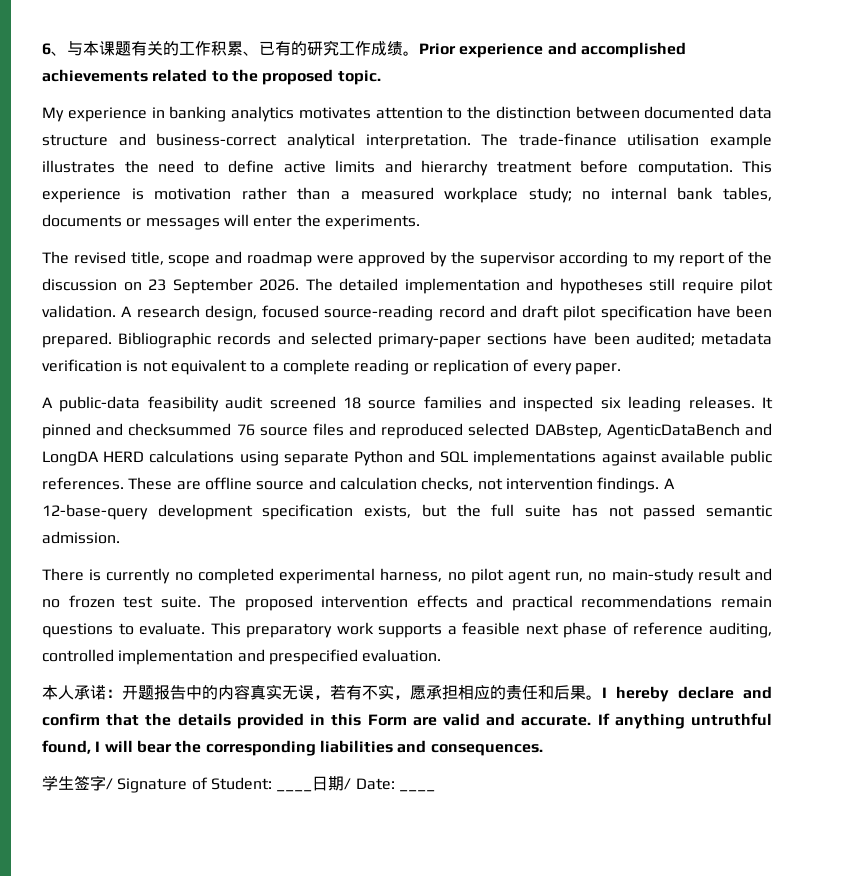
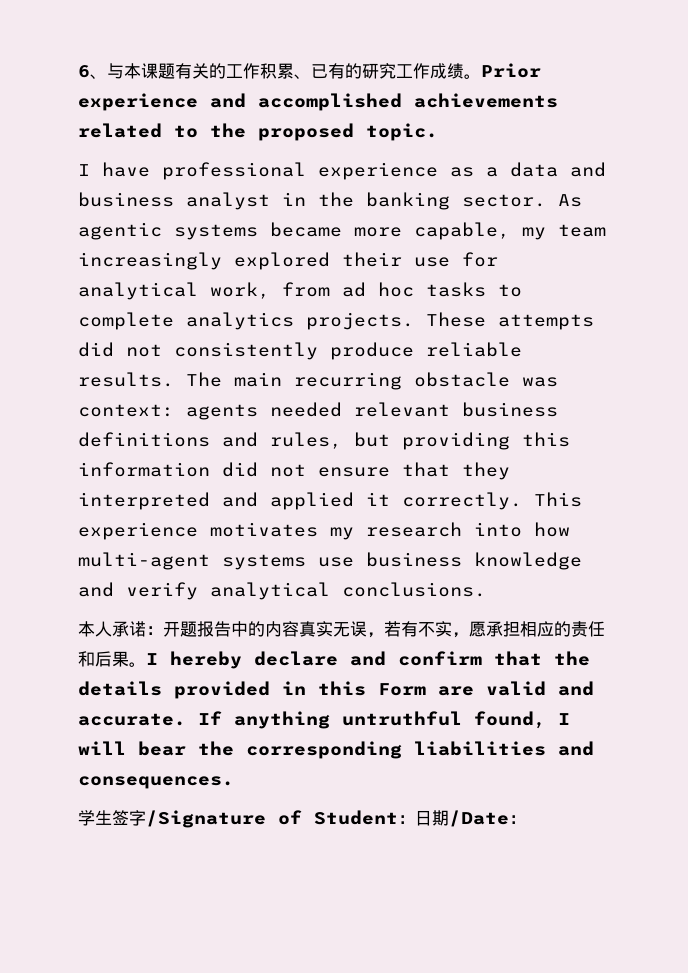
- My experience in banking analytics motivates attention to the distinction between documented data structure and business-correct analytical interpretation. The trade-finance utilisation example illustrates the need to define active limits and hierarchy treatment before computation. This experience is motivation rather than a measured workplace study; no internal bank tables, documents or messages will enter the experiments.
- The revised title, scope and roadmap were approved by the supervisor according to my report of the discussion on 23 September 2026. The detailed implementation and hypotheses still require pilot validation. A research design, focused source-reading record and draft pilot specification have been prepared. Bibliographic records and selected primary-paper sections have been audited; metadata verification is not equivalent to a complete reading or replication of every paper.
- A public-data feasibility audit screened 18 source families and inspected six leading releases. It pinned and checksummed 76 source files and reproduced selected DABstep, AgenticDataBench and LongDA HERD calculations using separate Python and SQL implementations against available public references. These are offline source and calculation checks, not intervention findings. A 12-base-query development specification exists, but the full suite has not passed semantic admission.
- There is currently no completed experimental harness, no pilot agent run, no main-study result and no frozen test suite. The proposed intervention effects and practical recommendations remain questions to evaluate. This preparatory work supports a feasible next phase of reference auditing, controlled implementation and prespecified evaluation.
+ I have professional experience as a data and business analyst in the banking sector. As agentic systems became more capable, my team increasingly explored their use for analytical work, from ad hoc tasks to complete analytics projects. These attempts did not consistently produce reliable results. The main recurring obstacle was context: agents needed relevant business definitions and rules, but providing this information did not ensure that they interpreted and applied it correctly. This experience motivates my research into how multi-agent systems use business knowledge and verify analytical conclusions.
- 学生签字/ Signature of Student: ____日期/ Date: ____
+ 学生签字/Signature of Student：日期/Date：

